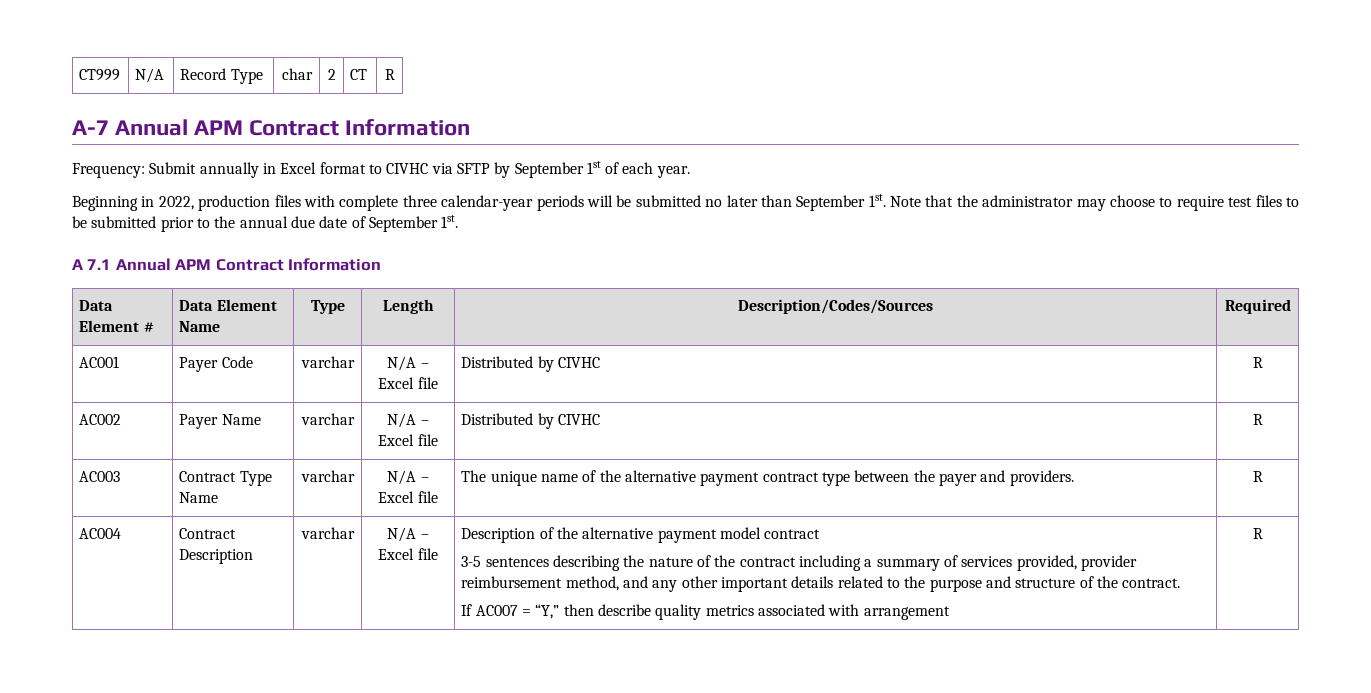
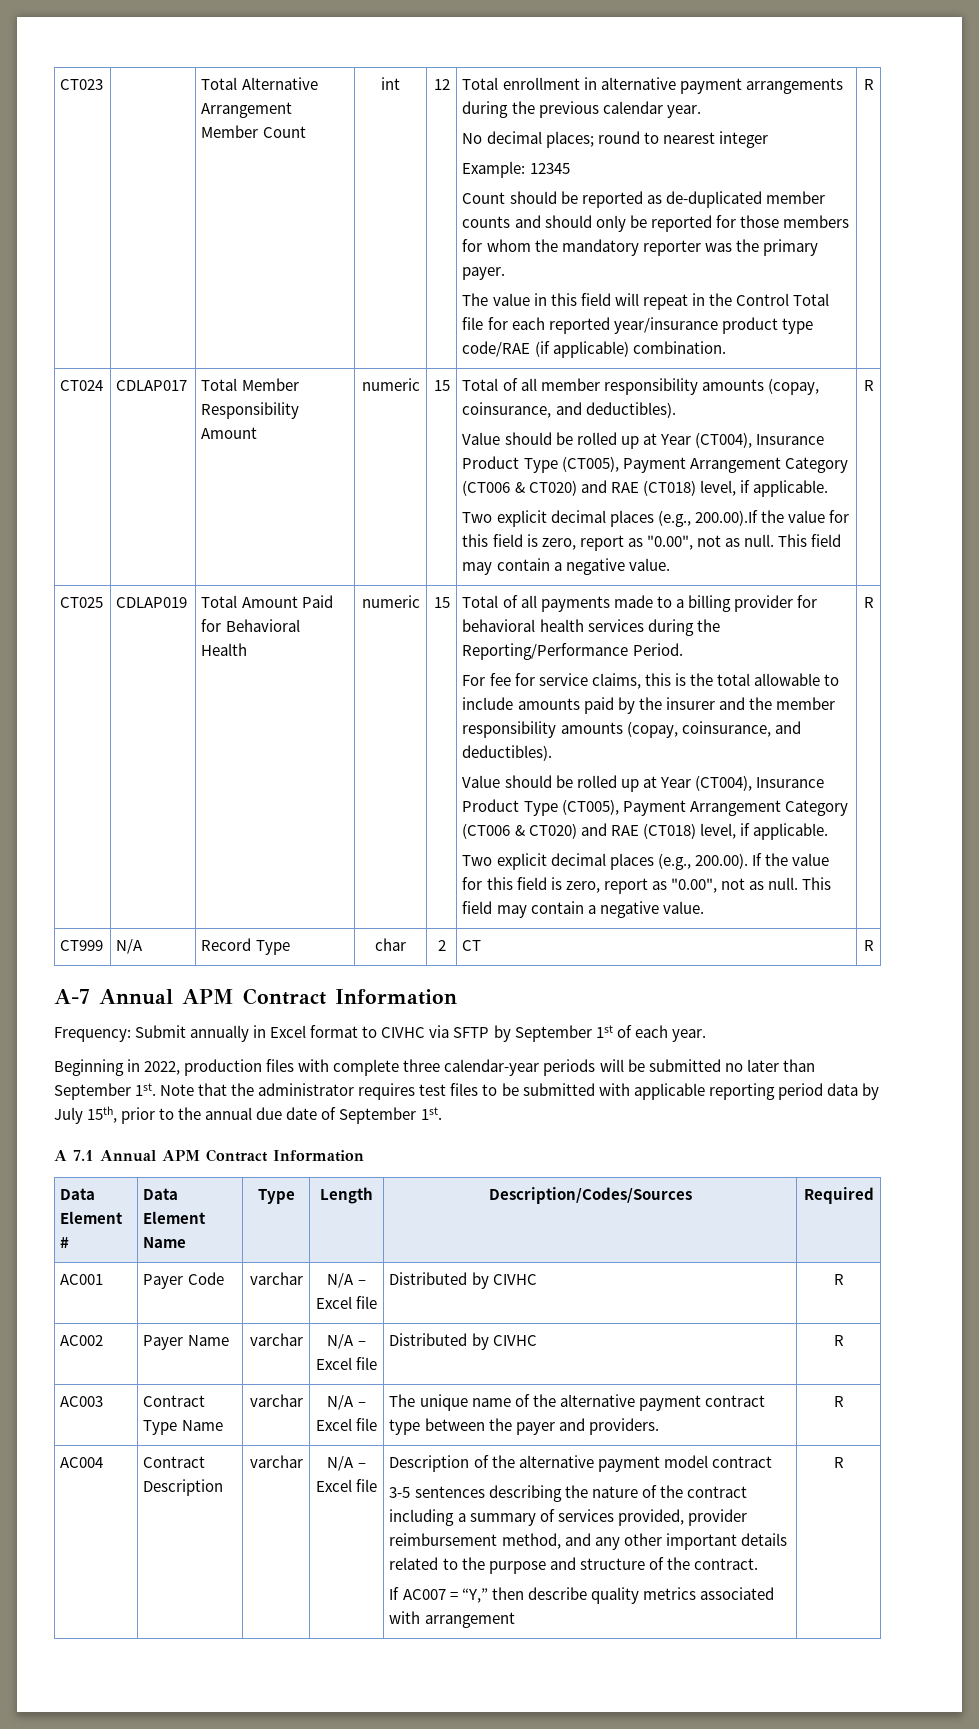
+ CT023 | | Total Alternative Arrangement Member Count | int | 12 | Total enrollment in alternative payment arrangements during the previous calendar year.
+ No decimal places; round to nearest integer
+ Example: 12345
+ Count should be reported as de-duplicated member counts and should only be reported for those members for whom the mandatory reporter was the primary payer.
+ The value in this field will repeat in the Control Total file for each reported year/insurance product type code/RAE (if applicable) combination. | R
+ CT024 | CDLAP017 | Total Member Responsibility Amount | numeric | 15 | Total of all member responsibility amounts (copay, coinsurance, and deductibles).
+ Value should be rolled up at Year (CT004), Insurance Product Type (CT005), Payment Arrangement Category (CT006 & CT020) and RAE (CT018) level, if applicable.
+ Two explicit decimal places (e.g., 200.00).If the value for this field is zero, report as "0.00", not as null. This field may contain a negative value. | R
+ CT025 | CDLAP019 | Total Amount Paid for Behavioral Health | numeric | 15 | Total of all payments made to a billing provider for behavioral health services during the Reporting/Performance Period.
+ For fee for service claims, this is the total allowable to include amounts paid by the insurer and the member responsibility amounts (copay, coinsurance, and deductibles).
+ Value should be rolled up at Year (CT004), Insurance Product Type (CT005), Payment Arrangement Category (CT006 & CT020) and RAE (CT018) level, if applicable.
+ Two explicit decimal places (e.g., 200.00). If the value for this field is zero, report as "0.00", not as null. This field may contain a negative value. | R
- Note that the administrator may choose to require test files to be submitted prior to the annual due date of September 1st.
+ Note that the administrator requires test files to be submitted with applicable reporting period data by July 15th, prior to the annual due date of September 1st.

